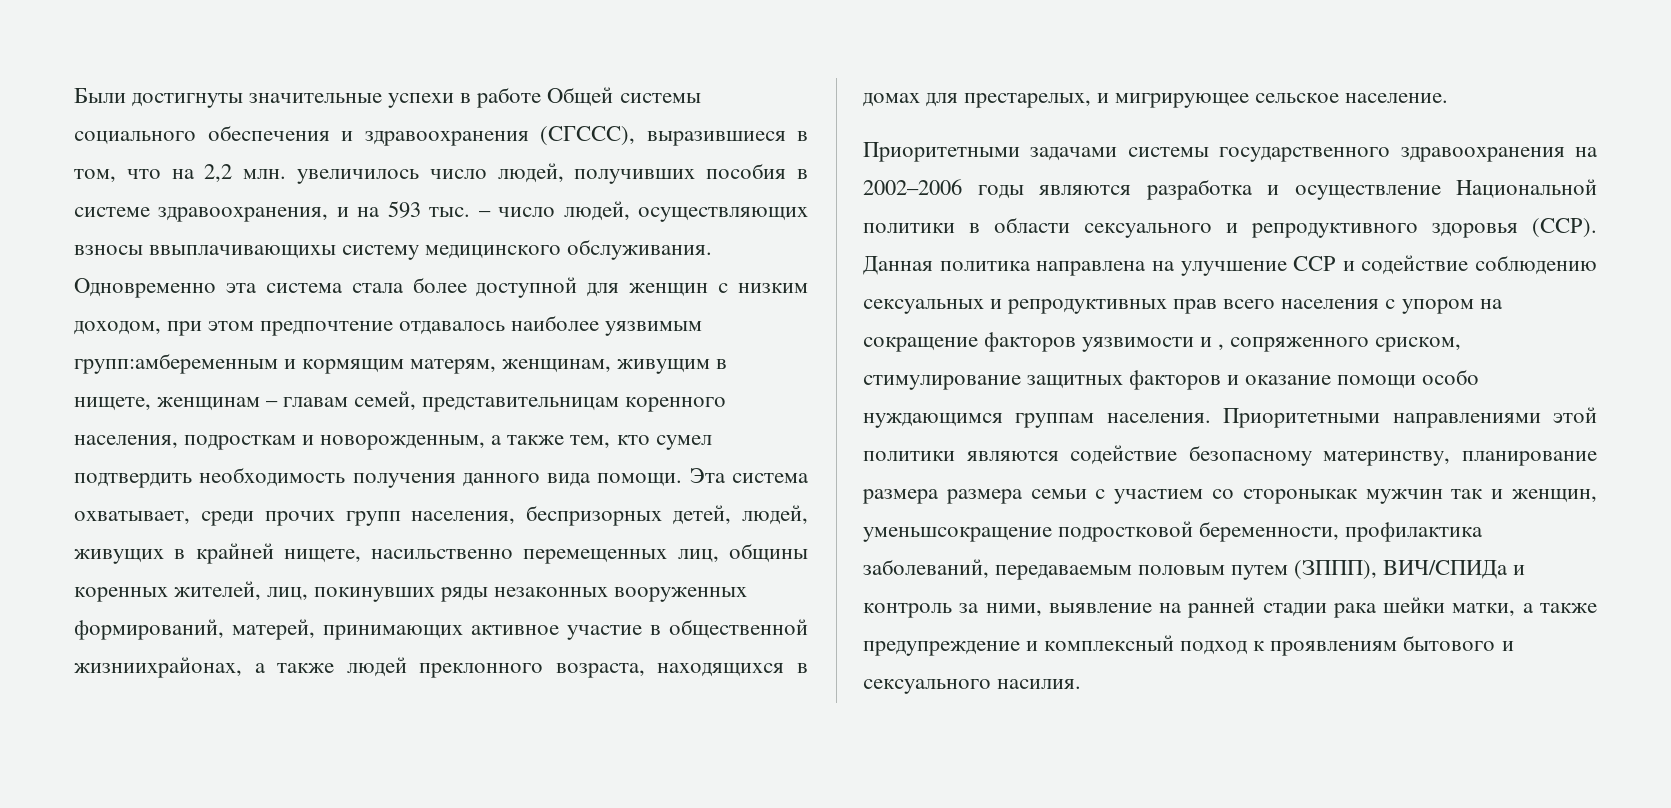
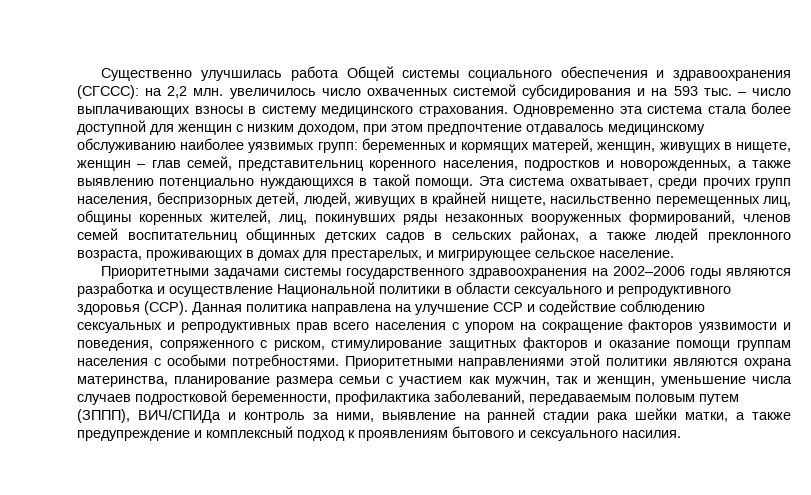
- Были достигнуты значительные успехи в работе Общей системы социального обеспечения и здравоохранения (СГССС), выразившиеся в том, что на 2,2 млн. увеличилось число людей, получивших пособия в системе здравоохранения, и на 593 тыс. – число людей, осуществляющих взносы ввыплачивающихы систему медицинского обслуживания.
+ Существенно улучшилась работа Общей системы социального обеспечения и здравоохранения (СГССС): на 2,2 млн. увеличилось число охваченных системой субсидирования и на 593 тыс. – число выплачивающих взносы в систему медицинского страхования.
- Одновременно эта система стала более доступной для женщин с низким доходом, при этом предпочтение отдавалось наиболее уязвимым групп:амбеременным и кормящим матерям, женщинам, живущим в нищете, женщинам – главам семей, представительницам коренного населения, подросткам и новорожденным, а также тем, кто сумел подтвердить необходимость получения данного вида помощи.
+ Одновременно эта система стала более доступной для женщин с низким доходом, при этом предпочтение отдавалось медицинскому обслуживанию наиболее уязвимых групп: беременных и кормящих матерей, женщин, живущих в нищете, женщин – глав семей, представительниц коренного населения, подростков и новорожденных, а также выявлению потенциально нуждающихся в такой помощи.
- Эта система охватывает, среди прочих групп населения, беспризорных детей, людей, живущих в крайней нищете, насильственно перемещенных лиц, общины коренных жителей, лиц, покинувших ряды незаконных вооруженных формирований, матерей, принимающих активное участие в общественной жизниихрайонах, а также людей преклонного возраста, находящихся в домах для престарелых, и мигрирующее сельское население.
+ Эта система охватывает, среди прочих групп населения, беспризорных детей, людей, живущих в крайней нищете, насильственно перемещенных лиц, общины коренных жителей, лиц, покинувших ряды незаконных вооруженных формирований, членов семей воспитательниц общинных детских садов в сельских районах, а также людей преклонного возраста, проживающих в домах для престарелых, и мигрирующее сельское население.
- Данная политика направлена на улучшение ССР и содействие соблюдению сексуальных и репродуктивных прав всего населения с упором на сокращение факторов уязвимости и , сопряженного сриском, стимулирование защитных факторов и оказание помощи особо нуждающимся группам населения.
+ Данная политика направлена на улучшение ССР и содействие соблюдению сексуальных и репродуктивных прав всего населения с упором на сокращение факторов уязвимости и поведения, сопряженного с риском, стимулирование защитных факторов и оказание помощи группам населения с особыми потребностями.
- Приоритетными направлениями этой политики являются содействие безопасному материнству, планирование размера размера семьи с участием со стороныкак мужчин так и женщин, уменьшсокращение подростковой беременности, профилактика заболеваний, передаваемым половым путем (ЗППП), ВИЧ/СПИДа и контроль за ними, выявление на ранней стадии рака шейки матки, а также предупреждение и комплексный подход к проявлениям бытового и сексуального насилия.
+ Приоритетными направлениями этой политики являются охрана материнства, планирование размера семьи с участием как мужчин, так и женщин, уменьшение числа случаев подростковой беременности, профилактика заболеваний, передаваемым половым путем (ЗППП), ВИЧ/СПИДа и контроль за ними, выявление на ранней стадии рака шейки матки, а также предупреждение и комплексный подход к проявлениям бытового и сексуального насилия.

